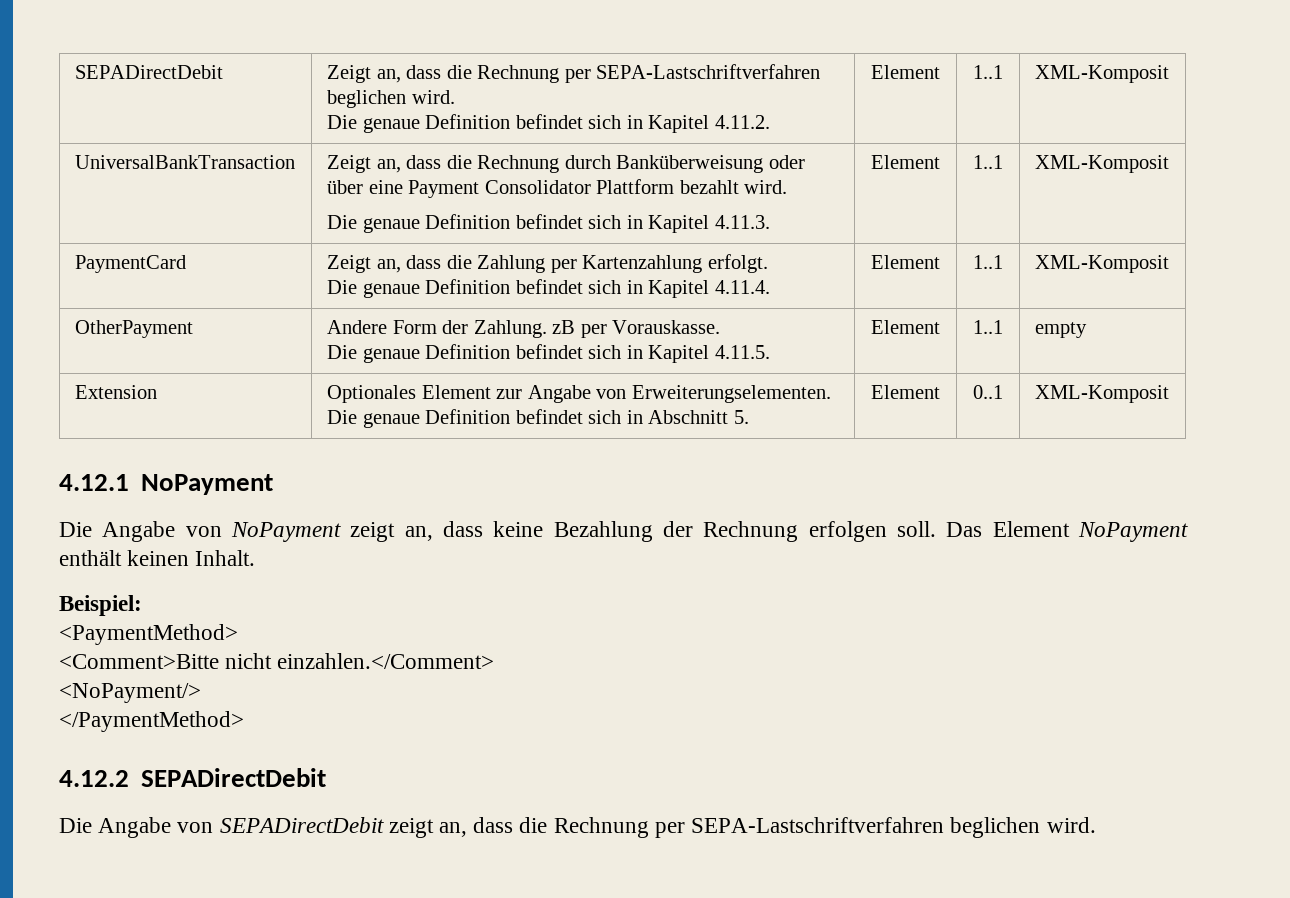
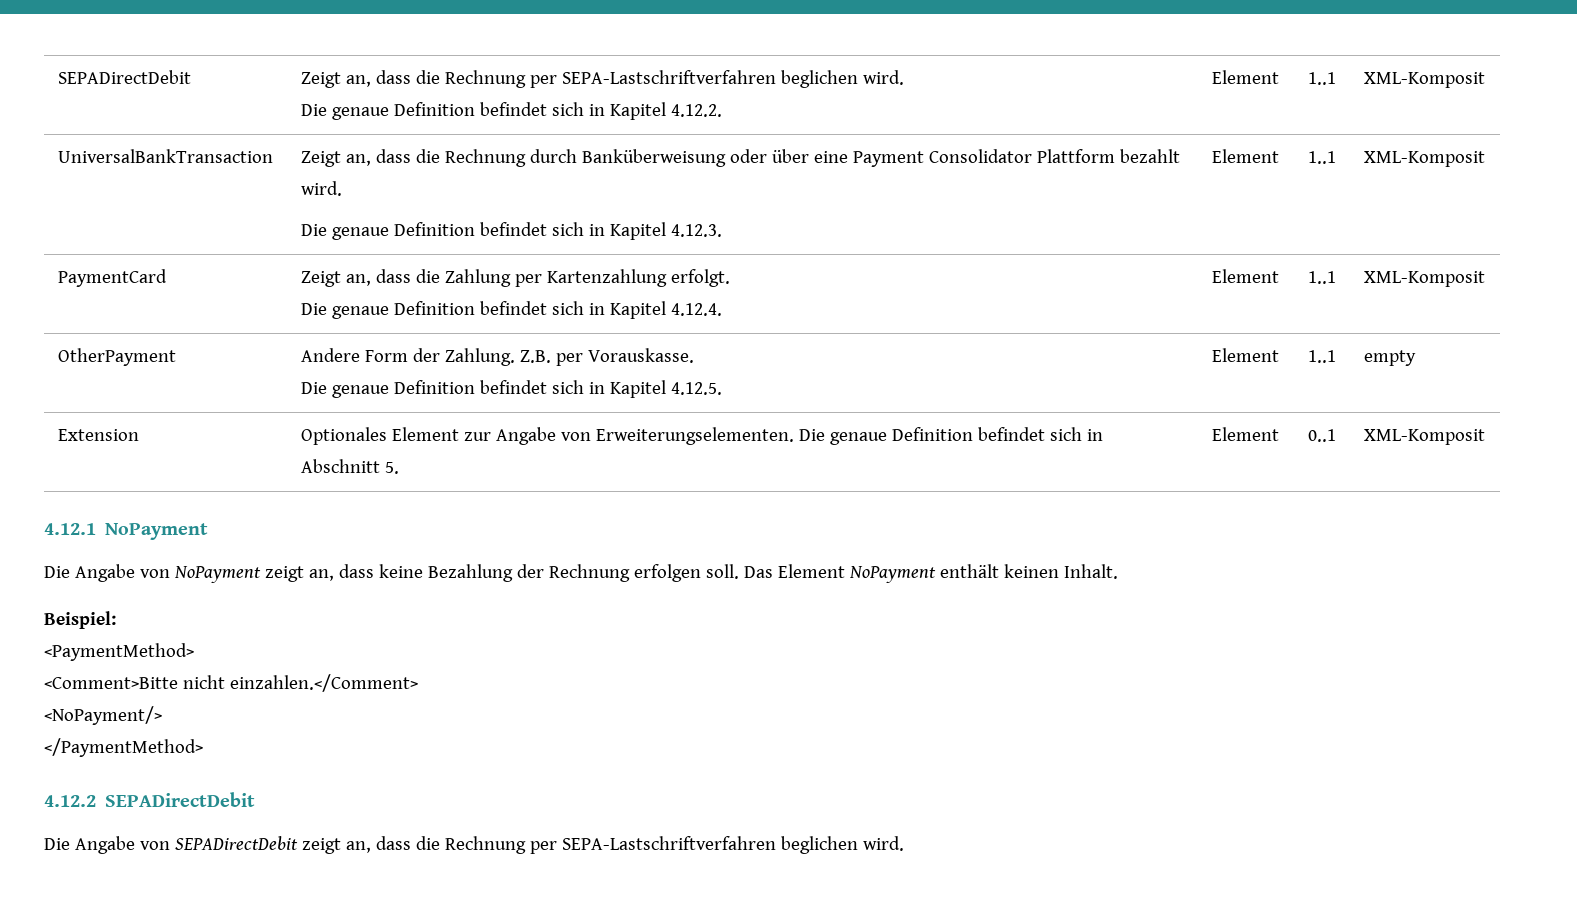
  SEPADirectDebit | Zeigt an, dass die Rechnung per SEPA-Lastschriftverfahren beglichen wird.
- Die genaue Definition befindet sich in Kapitel 4.11.2. | Element | 1..1 | XML-Komposit
+ Die genaue Definition befindet sich in Kapitel 4.12.2. | Element | 1..1 | XML-Komposit
  UniversalBankTransaction | Zeigt an, dass die Rechnung durch Banküberweisung oder über eine Payment Consolidator Plattform bezahlt wird.
- Die genaue Definition befindet sich in Kapitel 4.11.3. | Element | 1..1 | XML-Komposit
+ Die genaue Definition befindet sich in Kapitel 4.12.3. | Element | 1..1 | XML-Komposit
  PaymentCard | Zeigt an, dass die Zahlung per Kartenzahlung erfolgt.
- Die genaue Definition befindet sich in Kapitel 4.11.4. | Element | 1..1 | XML-Komposit
+ Die genaue Definition befindet sich in Kapitel 4.12.4. | Element | 1..1 | XML-Komposit
- OtherPayment | Andere Form der Zahlung. zB per Vorauskasse.
- Die genaue Definition befindet sich in Kapitel 4.11.5. | Element | 1..1 | empty
+ OtherPayment | Andere Form der Zahlung. Z.B. per Vorauskasse.
+ Die genaue Definition befindet sich in Kapitel 4.12.5. | Element | 1..1 | empty

